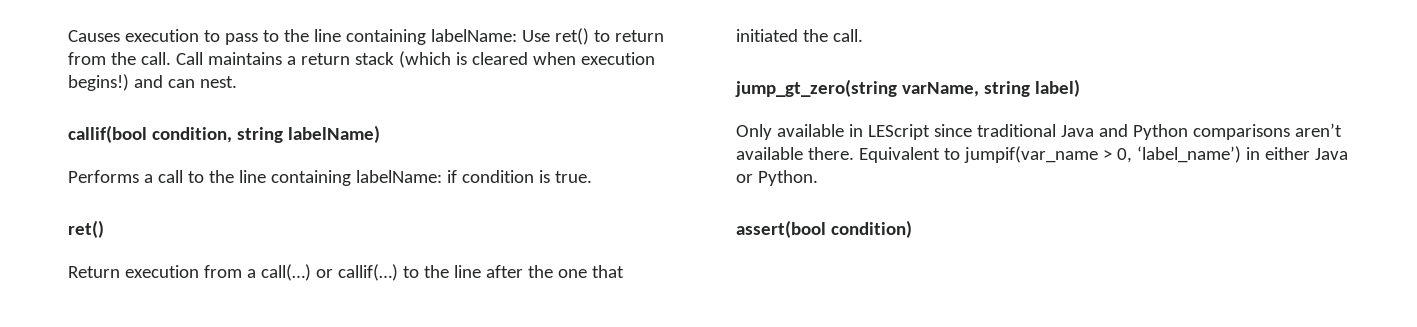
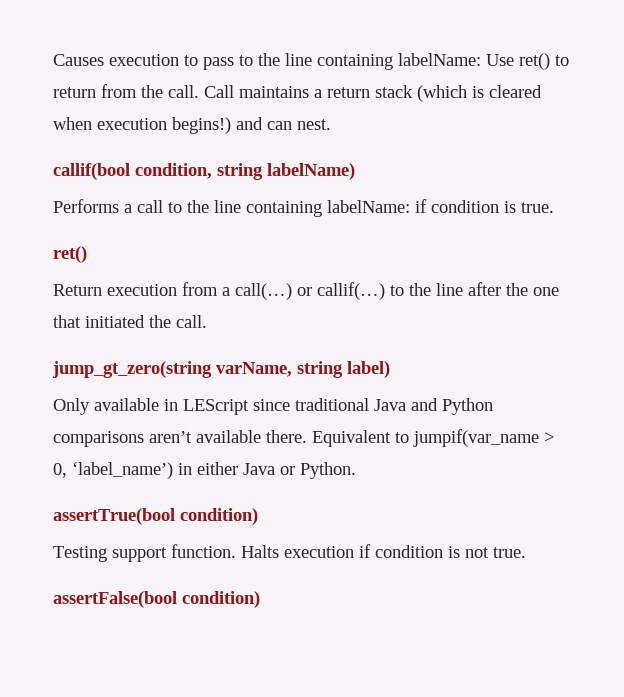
- assert(bool condition)
+ assertTrue(bool condition)
+ Testing support function. Halts execution if condition is not true.
+ assertFalse(bool condition)

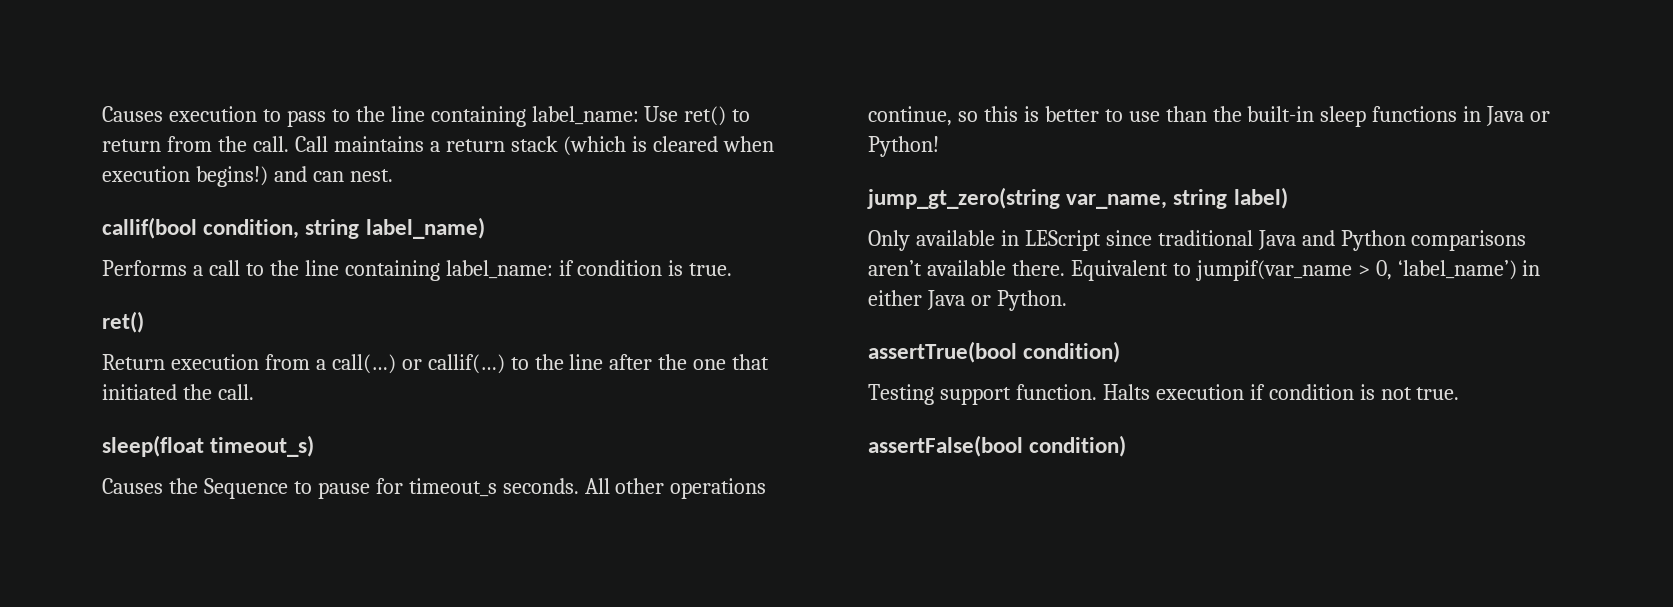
- Causes execution to pass to the line containing labelName: Use ret() to return from the call.
+ Causes execution to pass to the line containing label_name: Use ret() to return from the call.
- callif(bool condition, string labelName)
+ callif(bool condition, string label_name)
- Performs a call to the line containing labelName: if condition is true.
+ Performs a call to the line containing label_name: if condition is true.
+ sleep(float timeout_s)
+ Causes the Sequence to pause for timeout_s seconds. All other operations continue, so this is better to use than the built-in sleep functions in Java or Python!
- jump_gt_zero(string varName, string label)
+ jump_gt_zero(string var_name, string label)

